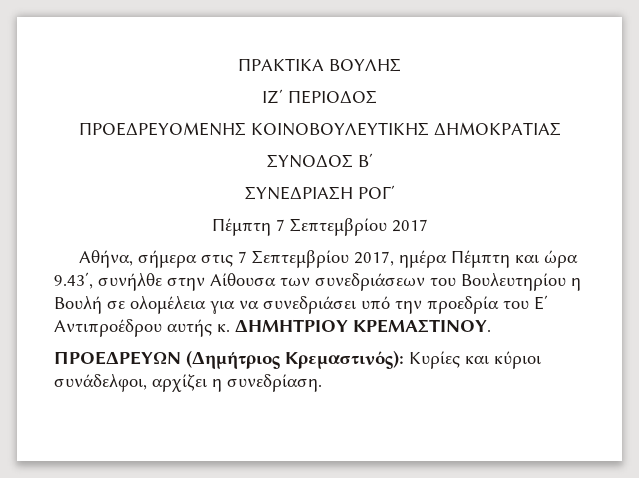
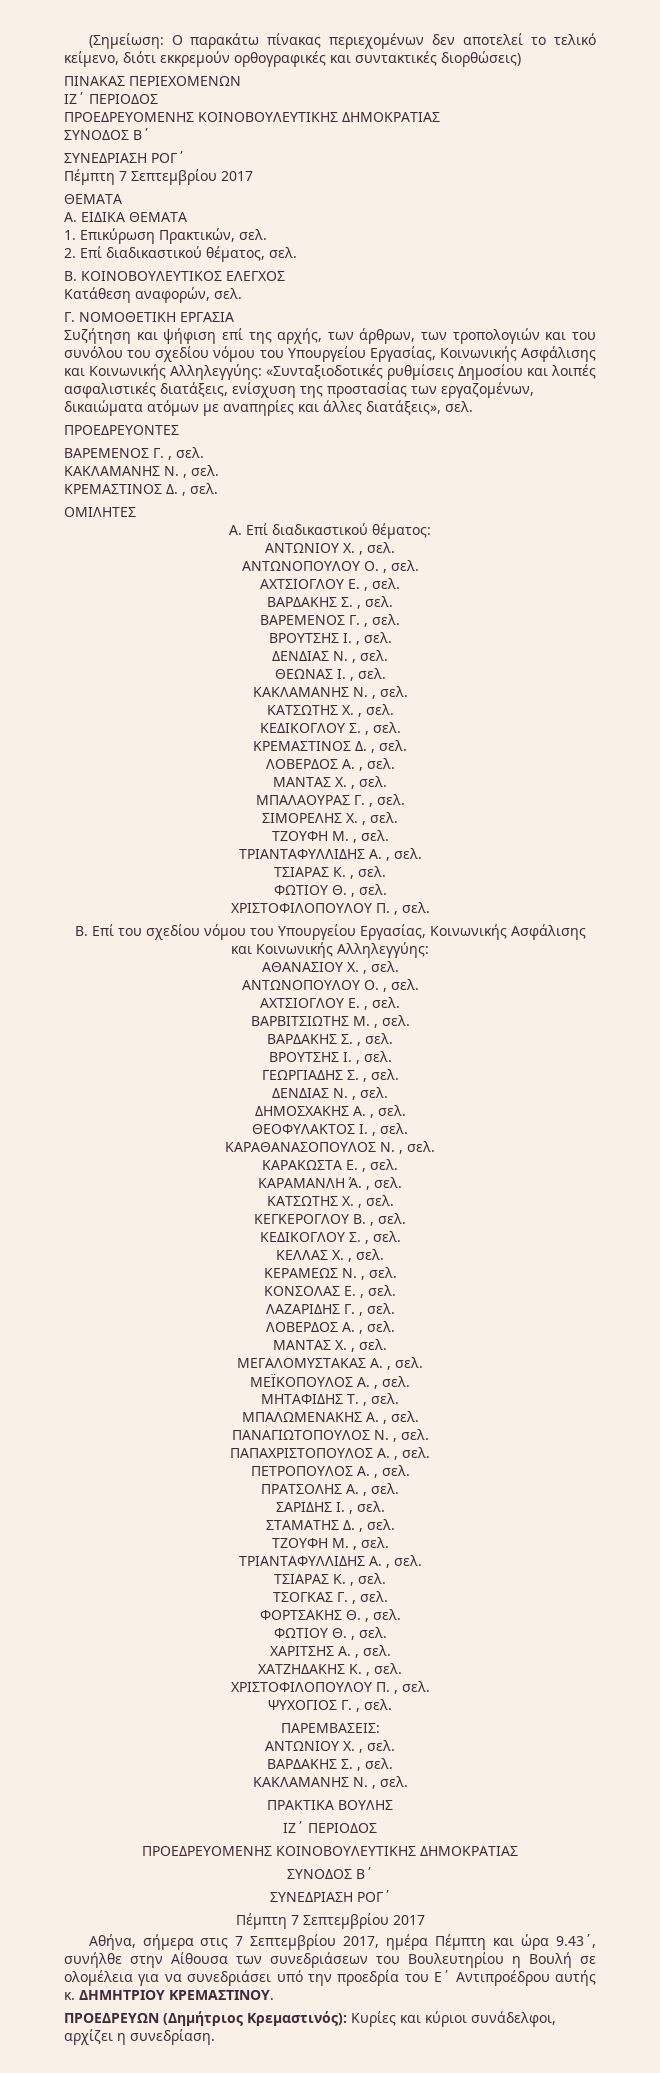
+ (Σημείωση: Ο παρακάτω πίνακας περιεχομένων δεν αποτελεί το τελικό κείμενο, διότι εκκρεμούν ορθογραφικές και συντακτικές διορθώσεις)
+ ΠΙΝΑΚΑΣ ΠΕΡΙΕΧΟΜΕΝΩΝ
+ ΙΖ΄ ΠΕΡΙΟΔΟΣ
+ ΠΡΟΕΔΡΕΥΟΜΕΝΗΣ ΚΟΙΝΟΒΟΥΛΕΥΤΙΚΗΣ ΔΗΜΟΚΡΑΤΙΑΣ
+ ΣΥΝΟΔΟΣ Β΄
+ ΣΥΝΕΔΡΙΑΣΗ ΡΟΓ΄
+ Πέμπτη 7 Σεπτεμβρίου 2017
+ ΘΕΜΑΤΑ
+ Α. ΕΙΔΙΚΑ ΘΕΜΑΤΑ
+ 1. Επικύρωση Πρακτικών, σελ.
+ 2. Επί διαδικαστικού θέματος, σελ.
+ Β. ΚΟΙΝΟΒΟΥΛΕΥΤΙΚΟΣ ΕΛΕΓΧΟΣ
+ Κατάθεση αναφορών, σελ.
+ Γ. ΝΟΜΟΘΕΤΙΚΗ ΕΡΓΑΣΙΑ
+ Συζήτηση και ψήφιση επί της αρχής, των άρθρων, των τροπολογιών και του συνόλου του σχεδίου νόμου του Υπουργείου Εργασίας, Κοινωνικής Ασφάλισης και Κοινωνικής Αλληλεγγύης: «Συνταξιοδοτικές ρυθμίσεις Δημοσίου και λοιπές ασφαλιστικές διατάξεις, ενίσχυση της προστασίας των εργαζομένων, δικαιώματα ατόμων με αναπηρίες και άλλες διατάξεις», σελ.
+ ΠΡΟΕΔΡΕΥΟΝΤΕΣ
+ ΒΑΡΕΜΕΝΟΣ Γ. , σελ.
+ ΚΑΚΛΑΜΑΝΗΣ Ν. , σελ.
+ ΚΡΕΜΑΣΤΙΝΟΣ Δ. , σελ.
+ ΟΜΙΛΗΤΕΣ
+ Α. Επί διαδικαστικού θέματος:
+ ΑΝΤΩΝΙΟΥ Χ. , σελ.
+ ΑΝΤΩΝΟΠΟΥΛΟΥ Ο. , σελ.
+ ΑΧΤΣΙΟΓΛΟΥ Ε. , σελ.
+ ΒΑΡΔΑΚΗΣ Σ. , σελ.
+ ΒΑΡΕΜΕΝΟΣ Γ. , σελ.
+ ΒΡΟΥΤΣΗΣ Ι. , σελ.
+ ΔΕΝΔΙΑΣ Ν. , σελ.
+ ΘΕΩΝΑΣ Ι. , σελ.
+ ΚΑΚΛΑΜΑΝΗΣ Ν. , σελ.
+ ΚΑΤΣΩΤΗΣ Χ. , σελ.
+ ΚΕΔΙΚΟΓΛΟΥ Σ. , σελ.
+ ΚΡΕΜΑΣΤΙΝΟΣ Δ. , σελ.
+ ΛΟΒΕΡΔΟΣ Α. , σελ.
+ ΜΑΝΤΑΣ Χ. , σελ.
+ ΜΠΑΛΑΟΥΡΑΣ Γ. , σελ.
+ ΣΙΜΟΡΕΛΗΣ Χ. , σελ.
+ ΤΖΟΥΦΗ Μ. , σελ.
+ ΤΡΙΑΝΤΑΦΥΛΛΙΔΗΣ Α. , σελ.
+ ΤΣΙΑΡΑΣ Κ. , σελ.
+ ΦΩΤΙΟΥ Θ. , σελ.
+ ΧΡΙΣΤΟΦΙΛΟΠΟΥΛΟΥ Π. , σελ.
+ Β. Επί του σχεδίου νόμου του Υπουργείου Εργασίας, Κοινωνικής Ασφάλισης και Κοινωνικής Αλληλεγγύης:
+ ΑΘΑΝΑΣΙΟΥ Χ. , σελ.
+ ΑΝΤΩΝΟΠΟΥΛΟΥ Ο. , σελ.
+ ΑΧΤΣΙΟΓΛΟΥ Ε. , σελ.
+ ΒΑΡΒΙΤΣΙΩΤΗΣ Μ. , σελ.
+ ΒΑΡΔΑΚΗΣ Σ. , σελ.
+ ΒΡΟΥΤΣΗΣ Ι. , σελ.
+ ΓΕΩΡΓΙΑΔΗΣ Σ. , σελ.
+ ΔΕΝΔΙΑΣ Ν. , σελ.
+ ΔΗΜΟΣΧΑΚΗΣ Α. , σελ.
+ ΘΕΟΦΥΛΑΚΤΟΣ Ι. , σελ.
+ ΚΑΡΑΘΑΝΑΣΟΠΟΥΛΟΣ Ν. , σελ.
+ ΚΑΡΑΚΩΣΤΑ Ε. , σελ.
+ ΚΑΡΑΜΑΝΛΗ Ά. , σελ.
+ ΚΑΤΣΩΤΗΣ Χ. , σελ.
+ ΚΕΓΚΕΡΟΓΛΟΥ Β. , σελ.
+ ΚΕΔΙΚΟΓΛΟΥ Σ. , σελ.
+ ΚΕΛΛΑΣ Χ. , σελ.
+ ΚΕΡΑΜΕΩΣ Ν. , σελ.
+ ΚΟΝΣΟΛΑΣ Ε. , σελ.
+ ΛΑΖΑΡΙΔΗΣ Γ. , σελ.
+ ΛΟΒΕΡΔΟΣ Α. , σελ.
+ ΜΑΝΤΑΣ Χ. , σελ.
+ ΜΕΓΑΛΟΜΥΣΤΑΚΑΣ Α. , σελ.
+ ΜΕΪΚΟΠΟΥΛΟΣ Α. , σελ.
+ ΜΗΤΑΦΙΔΗΣ Τ. , σελ.
+ ΜΠΑΛΩΜΕΝΑΚΗΣ Α. , σελ.
+ ΠΑΝΑΓΙΩΤΟΠΟΥΛΟΣ Ν. , σελ.
+ ΠΑΠΑΧΡΙΣΤΟΠΟΥΛΟΣ Α. , σελ.
+ ΠΕΤΡΟΠΟΥΛΟΣ Α. , σελ.
+ ΠΡΑΤΣΟΛΗΣ Α. , σελ.
+ ΣΑΡΙΔΗΣ Ι. , σελ.
+ ΣΤΑΜΑΤΗΣ Δ. , σελ.
+ ΤΖΟΥΦΗ Μ. , σελ.
+ ΤΡΙΑΝΤΑΦΥΛΛΙΔΗΣ Α. , σελ.
+ ΤΣΙΑΡΑΣ Κ. , σελ.
+ ΤΣΟΓΚΑΣ Γ. , σελ.
+ ΦΟΡΤΣΑΚΗΣ Θ. , σελ.
+ ΦΩΤΙΟΥ Θ. , σελ.
+ ΧΑΡΙΤΣΗΣ Α. , σελ.
+ ΧΑΤΖΗΔΑΚΗΣ Κ. , σελ.
+ ΧΡΙΣΤΟΦΙΛΟΠΟΥΛΟΥ Π. , σελ.
+ ΨΥΧΟΓΙΟΣ Γ. , σελ.
+ ΠΑΡΕΜΒΑΣΕΙΣ:
+ ΑΝΤΩΝΙΟΥ Χ. , σελ.
+ ΒΑΡΔΑΚΗΣ Σ. , σελ.
+ ΚΑΚΛΑΜΑΝΗΣ Ν. , σελ.

